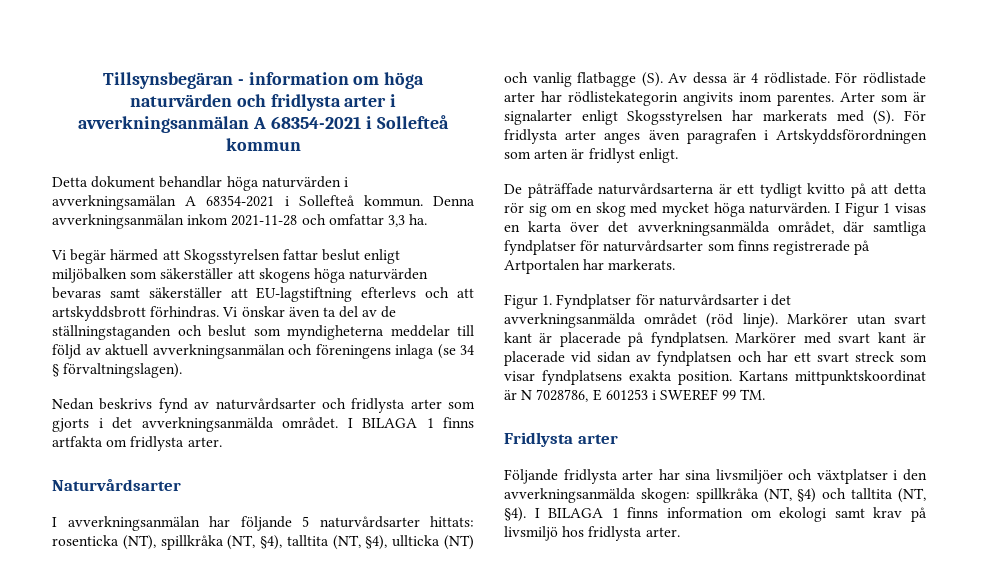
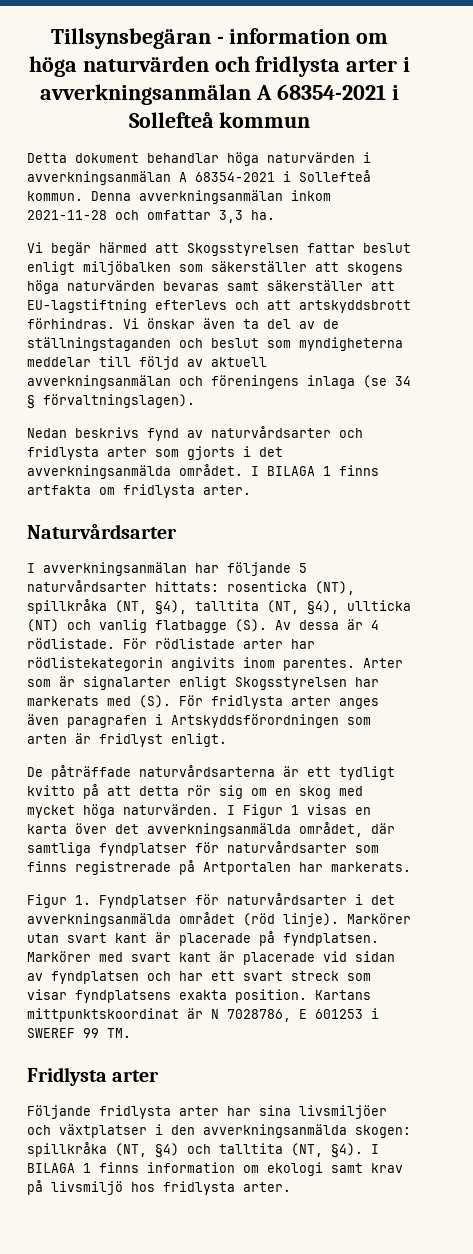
- Detta dokument behandlar höga naturvärden i avverkningsamälan A 68354-2021 i Sollefteå kommun.
+ Detta dokument behandlar höga naturvärden i avverkningsanmälan A 68354-2021 i Sollefteå kommun.

